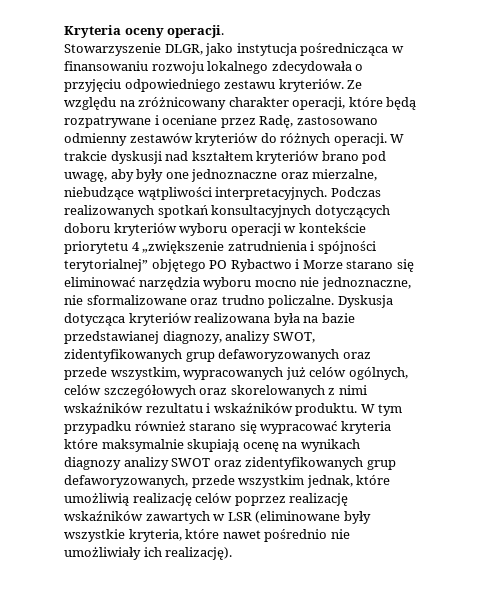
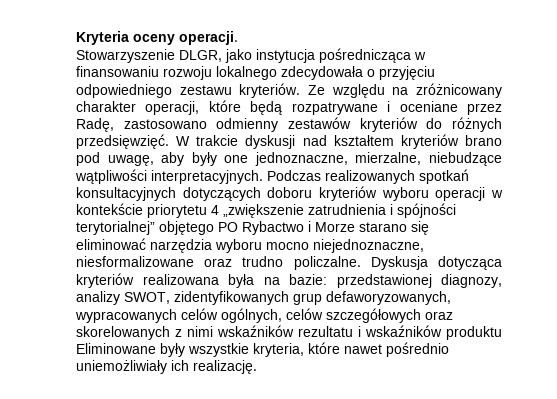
- Ze względu na zróżnicowany charakter operacji, które będą rozpatrywane i oceniane przez Radę, zastosowano odmienny zestawów kryteriów do różnych operacji.
+ Ze względu na zróżnicowany charakter operacji, które będą rozpatrywane i oceniane przez Radę, zastosowano odmienny zestawów kryteriów do różnych przedsięwzięć.
- W trakcie dyskusji nad kształtem kryteriów brano pod uwagę, aby były one jednoznaczne oraz mierzalne, niebudzące wątpliwości interpretacyjnych.
+ W trakcie dyskusji nad kształtem kryteriów brano pod uwagę, aby były one jednoznaczne, mierzalne, niebudzące wątpliwości interpretacyjnych.
- Podczas realizowanych spotkań konsultacyjnych dotyczących doboru kryteriów wyboru operacji w kontekście priorytetu 4 „zwiększenie zatrudnienia i spójności terytorialnej” objętego PO Rybactwo i Morze starano się eliminować narzędzia wyboru mocno nie jednoznaczne, nie sformalizowane oraz trudno policzalne.
+ Podczas realizowanych spotkań konsultacyjnych dotyczących doboru kryteriów wyboru operacji w kontekście priorytetu 4 „zwiększenie zatrudnienia i spójności terytorialnej” objętego PO Rybactwo i Morze starano się eliminować narzędzia wyboru mocno niejednoznaczne, niesformalizowane oraz trudno policzalne.
- Dyskusja dotycząca kryteriów realizowana była na bazie przedstawianej diagnozy, analizy SWOT, zidentyfikowanych grup defaworyzowanych oraz przede wszystkim, wypracowanych już celów ogólnych, celów szczegółowych oraz skorelowanych z nimi wskaźników rezultatu i wskaźników produktu. W tym przypadku również starano się wypracować kryteria które maksymalnie skupiają ocenę na wynikach diagnozy analizy SWOT oraz zidentyfikowanych grup defaworyzowanych, przede wszystkim jednak, które umożliwią realizację celów poprzez realizację wskaźników zawartych w LSR (eliminowane były wszystkie kryteria, które nawet pośrednio nie umożliwiały ich realizację).
+ Dyskusja dotycząca kryteriów realizowana była na bazie: przedstawionej diagnozy, analizy SWOT, zidentyfikowanych grup defaworyzowanych, wypracowanych celów ogólnych, celów szczegółowych oraz skorelowanych z nimi wskaźników rezultatu i wskaźników produktu Eliminowane były wszystkie kryteria, które nawet pośrednio uniemożliwiały ich realizację.

